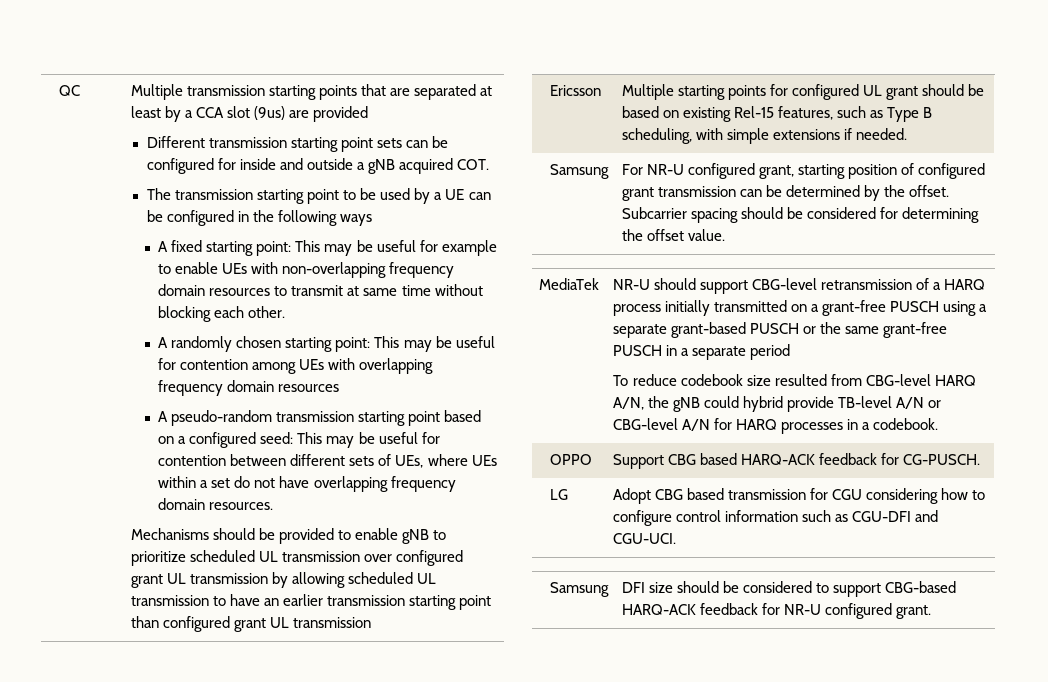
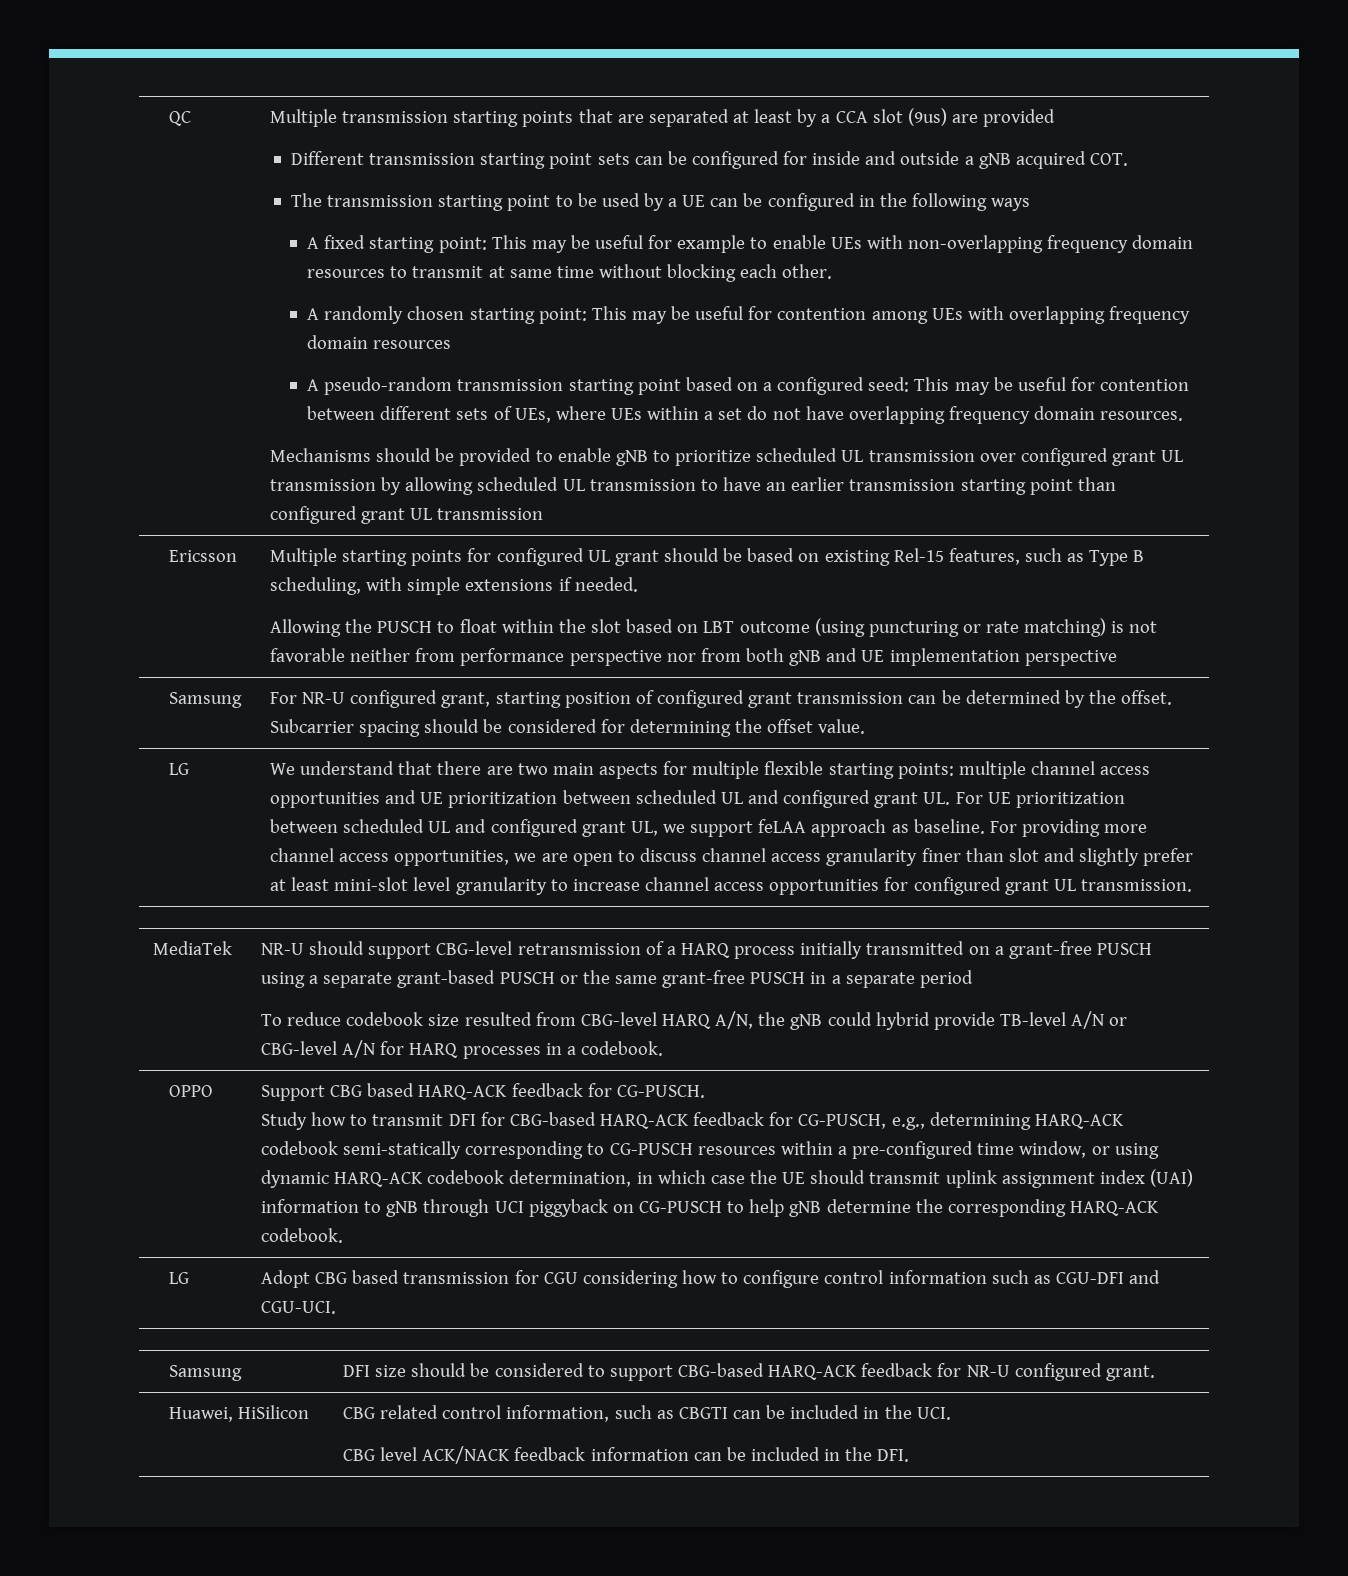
+ Allowing the PUSCH to float within the slot based on LBT outcome (using puncturing or rate matching) is not favorable neither from performance perspective nor from both gNB and UE implementation perspective
+ LG | We understand that there are two main aspects for multiple flexible starting points: multiple channel access opportunities and UE prioritization between scheduled UL and configured grant UL. For UE prioritization between scheduled UL and configured grant UL, we support feLAA approach as baseline. For providing more channel access opportunities, we are open to discuss channel access granularity finer than slot and slightly prefer at least mini-slot level granularity to increase channel access opportunities for configured grant UL transmission.
+ Study how to transmit DFI for CBG-based HARQ-ACK feedback for CG-PUSCH, e.g., determining HARQ-ACK codebook semi-statically corresponding to CG-PUSCH resources within a pre-configured time window, or using dynamic HARQ-ACK codebook determination, in which case the UE should transmit uplink assignment index (UAI) information to gNB through UCI piggyback on CG-PUSCH to help gNB determine the corresponding HARQ-ACK codebook.
+ Huawei, HiSilicon | CBG related control information, such as CBGTI can be included in the UCI.
+ CBG level ACK/NACK feedback information can be included in the DFI.

